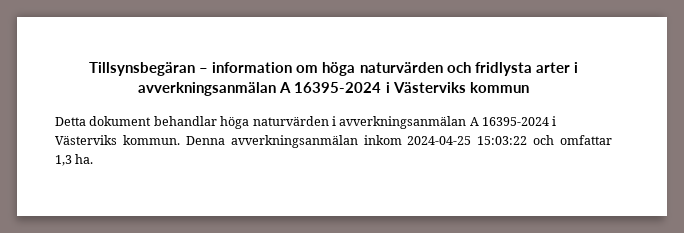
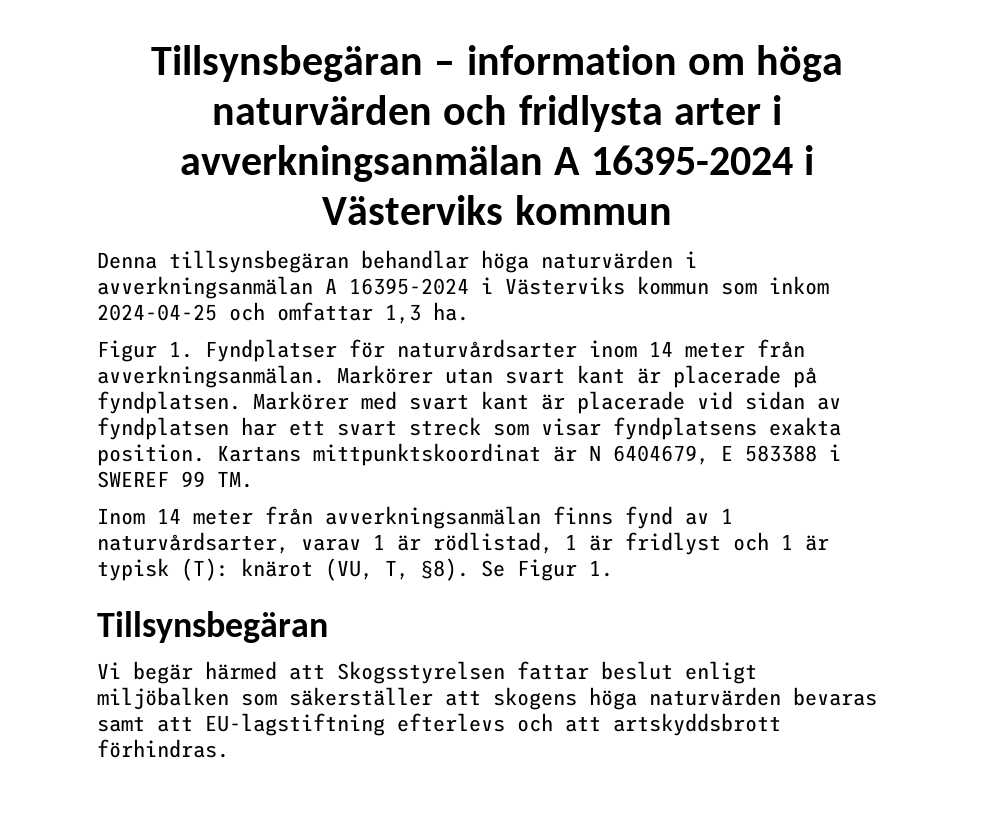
- Detta dokument behandlar höga naturvärden i avverkningsanmälan A 16395-2024 i Västerviks kommun. Denna avverkningsanmälan inkom 2024-04-25 15:03:22 och omfattar 1,3 ha.
+ Denna tillsynsbegäran behandlar höga naturvärden i avverkningsanmälan A 16395-2024 i Västerviks kommun som inkom 2024-04-25 och omfattar 1,3 ha.
+ Figur 1. Fyndplatser för naturvårdsarter inom 14 meter från avverkningsanmälan. Markörer utan svart kant är placerade på fyndplatsen. Markörer med svart kant är placerade vid sidan av fyndplatsen har ett svart streck som visar fyndplatsens exakta position. Kartans mittpunktskoordinat är N 6404679, E 583388 i SWEREF 99 TM.
+ Inom 14 meter från avverkningsanmälan finns fynd av 1 naturvårdsarter, varav 1 är rödlistad, 1 är fridlyst och 1 är typisk (T): knärot (VU, T, §8). Se Figur 1.
+ Tillsynsbegäran
+ Vi begär härmed att Skogsstyrelsen fattar beslut enligt miljöbalken som säkerställer att skogens höga naturvärden bevaras samt att EU-lagstiftning efterlevs och att artskyddsbrott förhindras.

